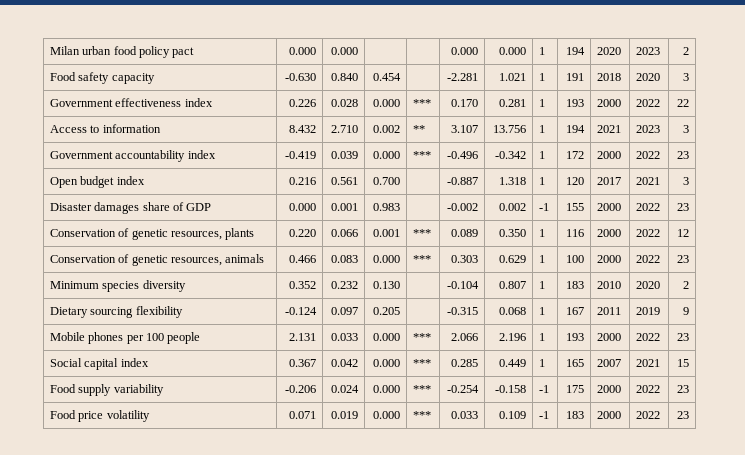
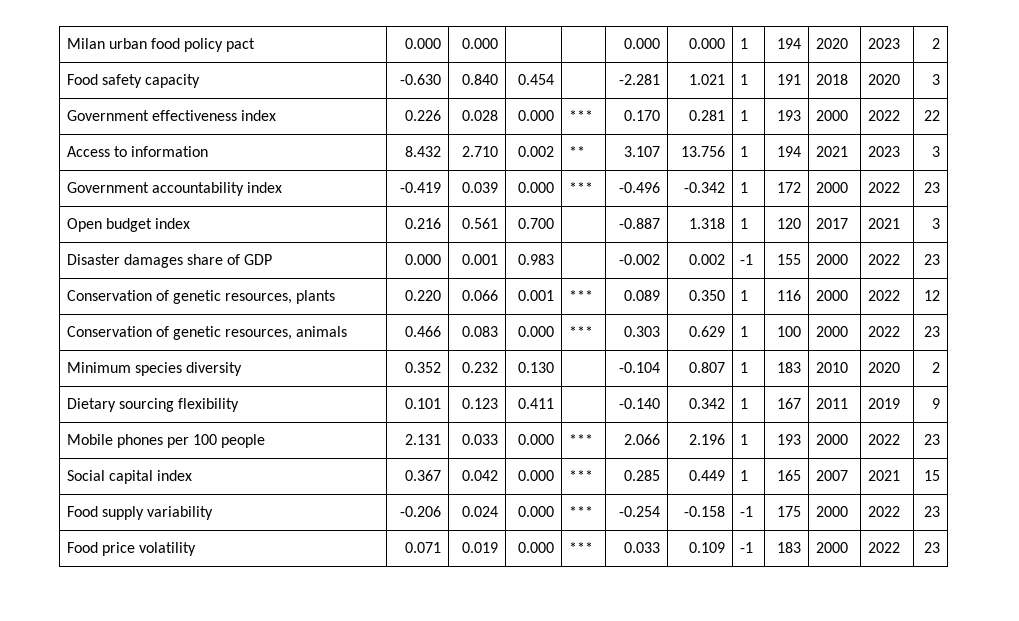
- Dietary sourcing flexibility | -0.124 | 0.097 | 0.205 | | -0.315 | 0.068 | 1 | 167 | 2011 | 2019 | 9
+ Dietary sourcing flexibility | 0.101 | 0.123 | 0.411 | | -0.140 | 0.342 | 1 | 167 | 2011 | 2019 | 9

